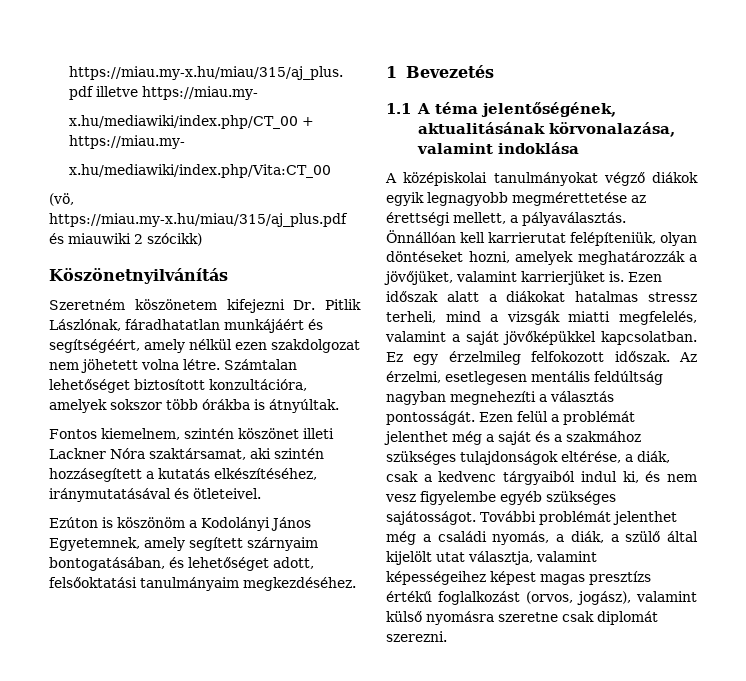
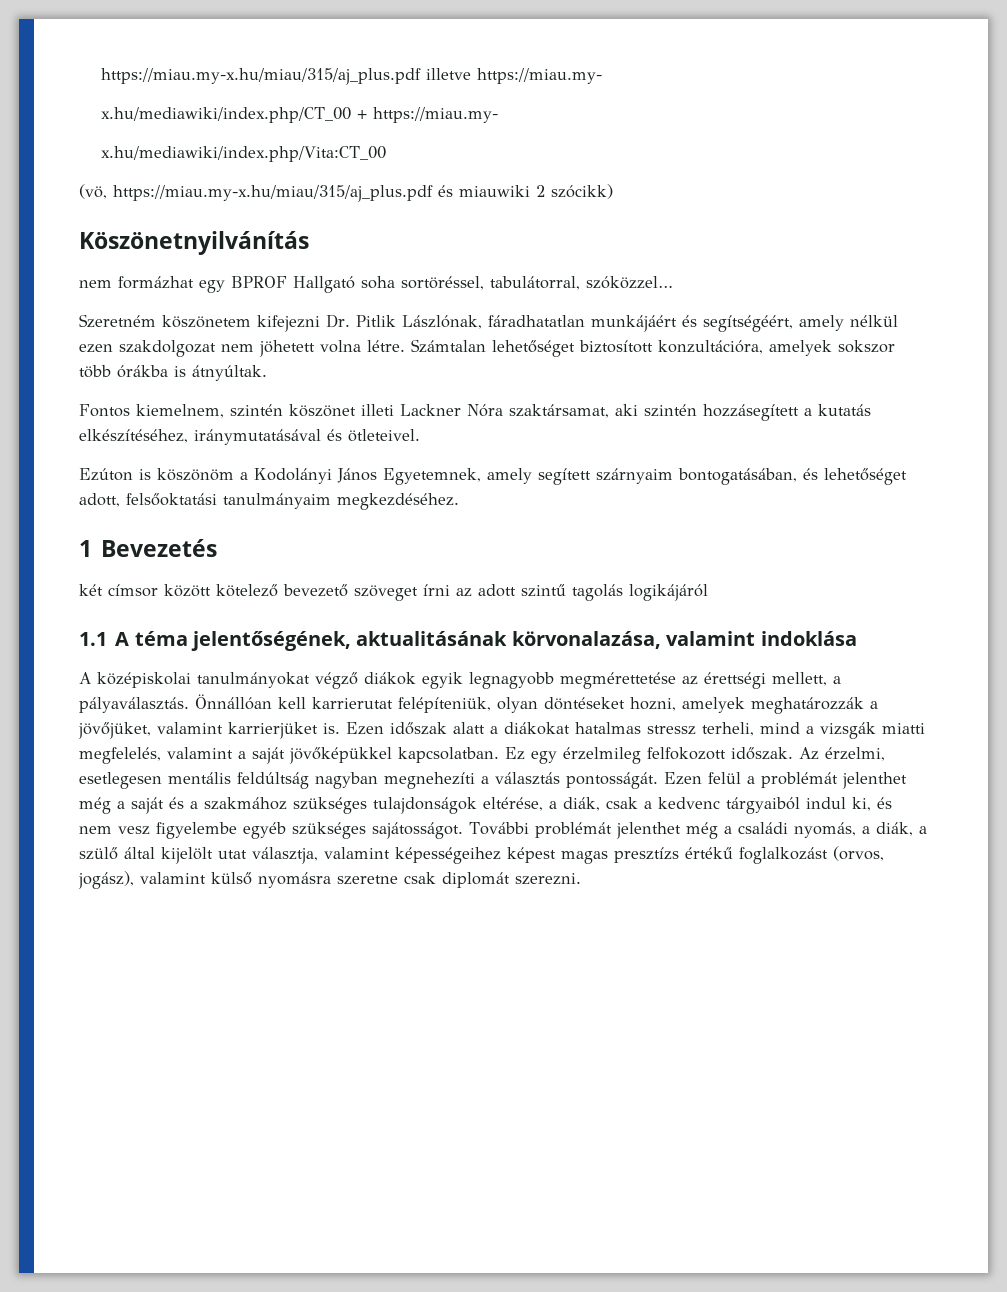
+ nem formázhat egy BPROF Hallgató soha sortöréssel, tabulátorral, szóközzel…
+ két címsor között kötelező bevezető szöveget írni az adott szintű tagolás logikájáról

